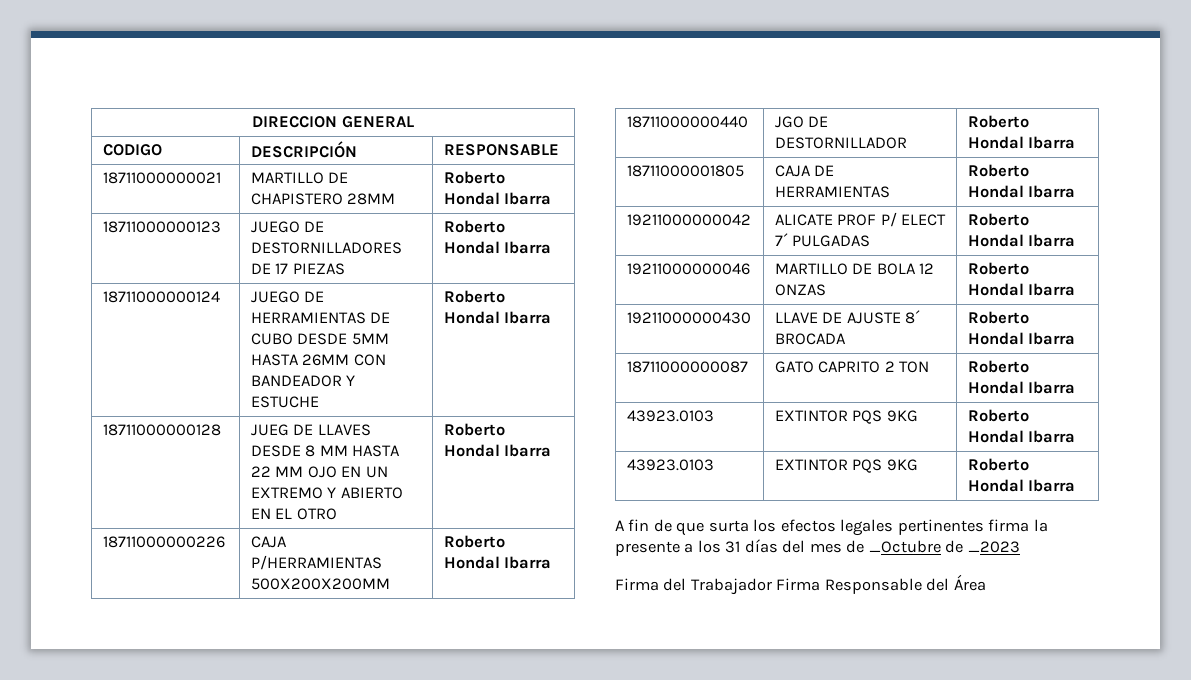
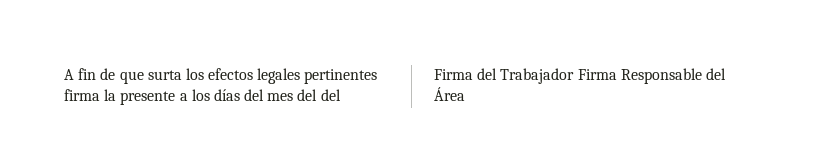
- DIRECCION GENERAL
- CODIGO | DESCRIPCIÓN | RESPONSABLE
- 18711000000021 | MARTILLO DE CHAPISTERO 28MM | Roberto Hondal Ibarra
- 18711000000123 | JUEGO DE DESTORNILLADORES DE 17 PIEZAS | Roberto Hondal Ibarra
- 18711000000124 | JUEGO DE HERRAMIENTAS DE CUBO DESDE 5MM HASTA 26MM CON BANDEADOR Y ESTUCHE | Roberto Hondal Ibarra
- 18711000000128 | JUEG DE LLAVES DESDE 8 MM HASTA 22 MM OJO EN UN EXTREMO Y ABIERTO EN EL OTRO | Roberto Hondal Ibarra
- 18711000000226 | CAJA P/HERRAMIENTAS 500X200X200MM | Roberto Hondal Ibarra
- 18711000000440 | JGO DE DESTORNILLADOR | Roberto Hondal Ibarra
- 18711000001805 | CAJA DE HERRAMIENTAS | Roberto Hondal Ibarra
- 19211000000042 | ALICATE PROF P/ ELECT 7´ PULGADAS | Roberto Hondal Ibarra
- 19211000000046 | MARTILLO DE BOLA 12 ONZAS | Roberto Hondal Ibarra
- 19211000000430 | LLAVE DE AJUSTE 8´ BROCADA | Roberto Hondal Ibarra
- 18711000000087 | GATO CAPRITO 2 TON | Roberto Hondal Ibarra
- 43923.0103 | EXTINTOR PQS 9KG | Roberto Hondal Ibarra
- 43923.0103 | EXTINTOR PQS 9KG | Roberto Hondal Ibarra
- A fin de que surta los efectos legales pertinentes firma la presente a los 31 días del mes de _Octubre de _2023
+ A fin de que surta los efectos legales pertinentes firma la presente a los días del mes del del

